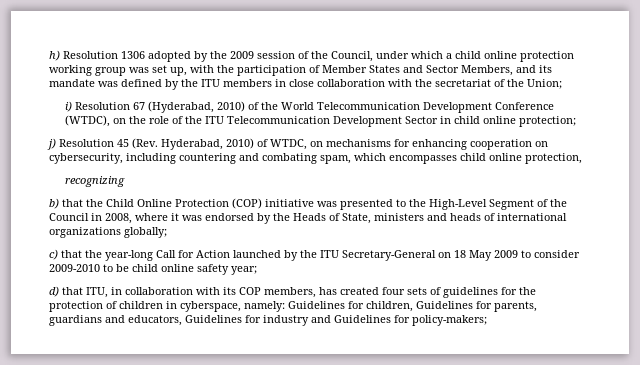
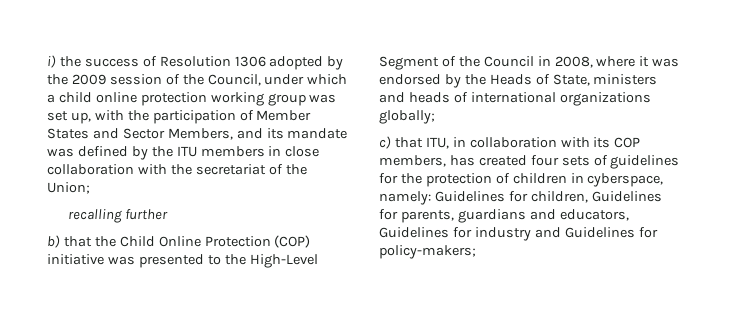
- h) Resolution 1306 adopted by the 2009 session of the Council, under which a child online protection working group was set up, with the participation of Member States and Sector Members, and its mandate was defined by the ITU members in close collaboration with the secretariat of the Union;
+ i) the success of Resolution 1306 adopted by the 2009 session of the Council, under which a child online protection working group was set up, with the participation of Member States and Sector Members, and its mandate was defined by the ITU members in close collaboration with the secretariat of the Union;
- i) Resolution 67 (Hyderabad, 2010) of the World Telecommunication Development Conference (WTDC), on the role of the ITU Telecommunication Development Sector in child online protection;
- j) Resolution 45 (Rev. Hyderabad, 2010) of WTDC, on mechanisms for enhancing cooperation on cybersecurity, including countering and combating spam, which encompasses child online protection,
- recognizing
+ recalling further
- c) that the year-long Call for Action launched by the ITU Secretary-General on 18 May 2009 to consider 2009-2010 to be child online safety year;
- d) that ITU, in collaboration with its COP members, has created four sets of guidelines for the protection of children in cyberspace, namely: Guidelines for children, Guidelines for parents, guardians and educators, Guidelines for industry and Guidelines for policy-makers;
+ c) that ITU, in collaboration with its COP members, has created four sets of guidelines for the protection of children in cyberspace, namely: Guidelines for children, Guidelines for parents, guardians and educators, Guidelines for industry and Guidelines for policy-makers;

